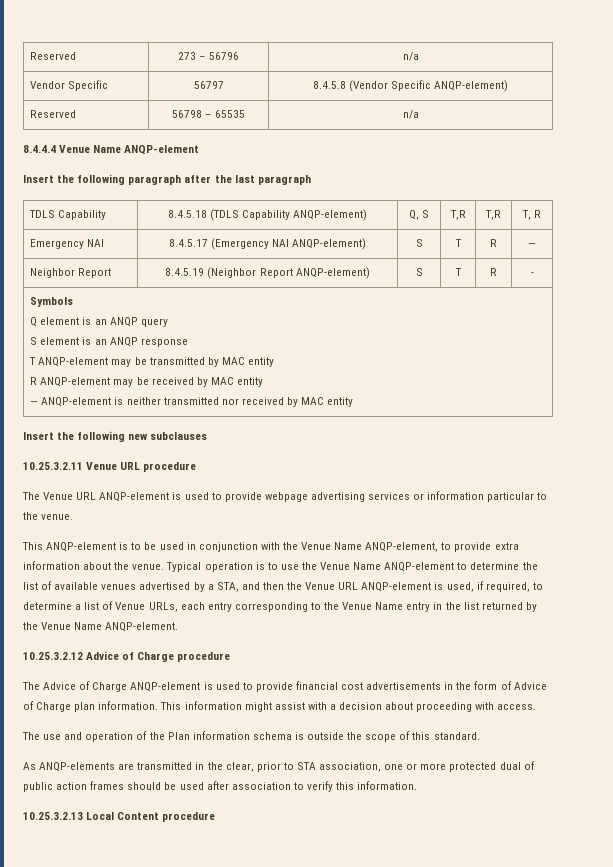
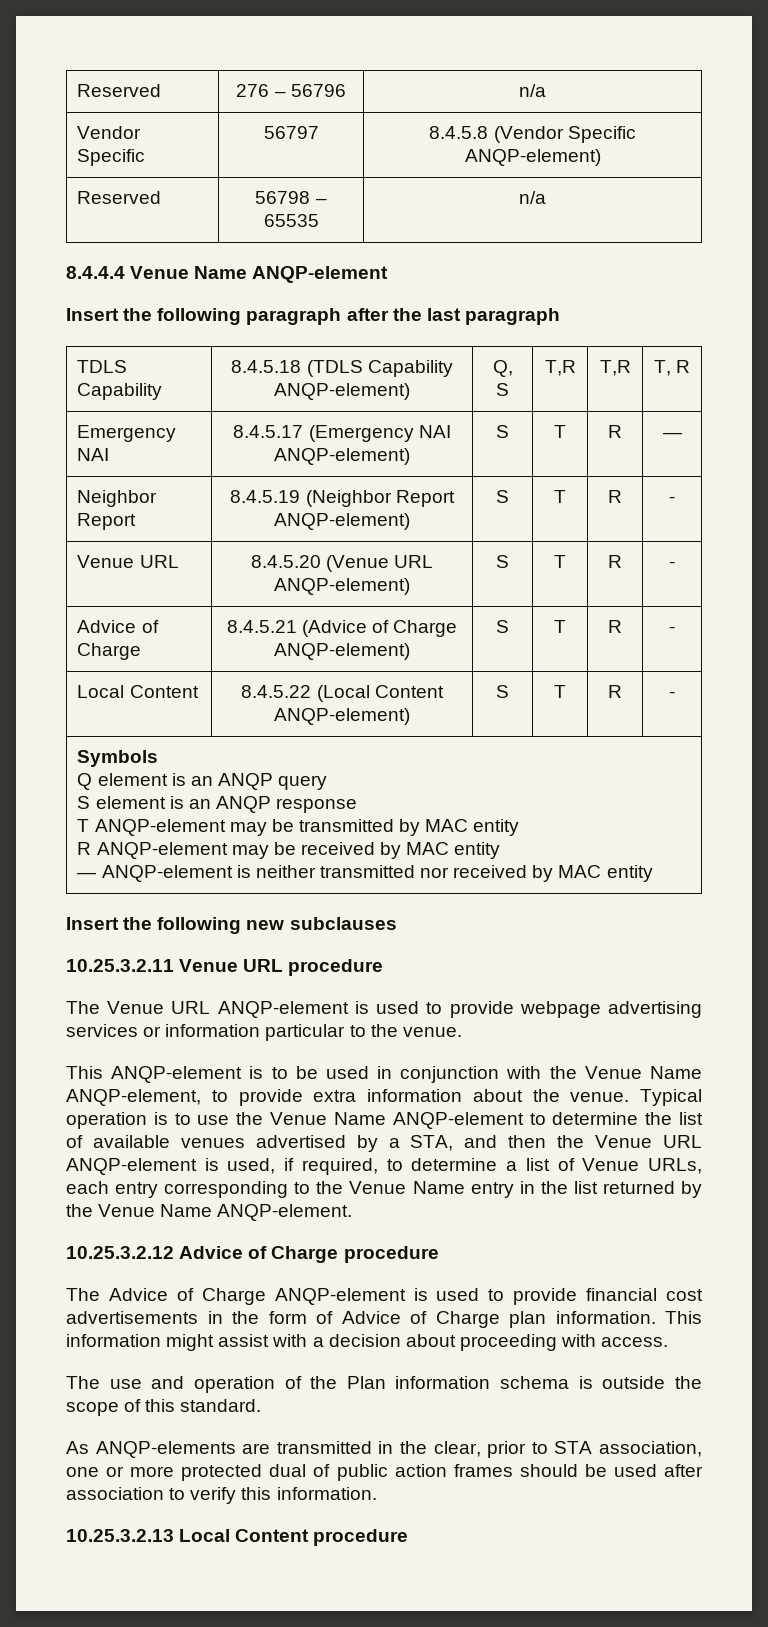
- Reserved | 273 – 56796 | n/a
+ Reserved | 276 – 56796 | n/a
+ Venue URL | 8.4.5.20 (Venue URL ANQP-element) | S | T | R | -
+ Advice of Charge | 8.4.5.21 (Advice of Charge ANQP-element) | S | T | R | -
+ Local Content | 8.4.5.22 (Local Content ANQP-element) | S | T | R | -

